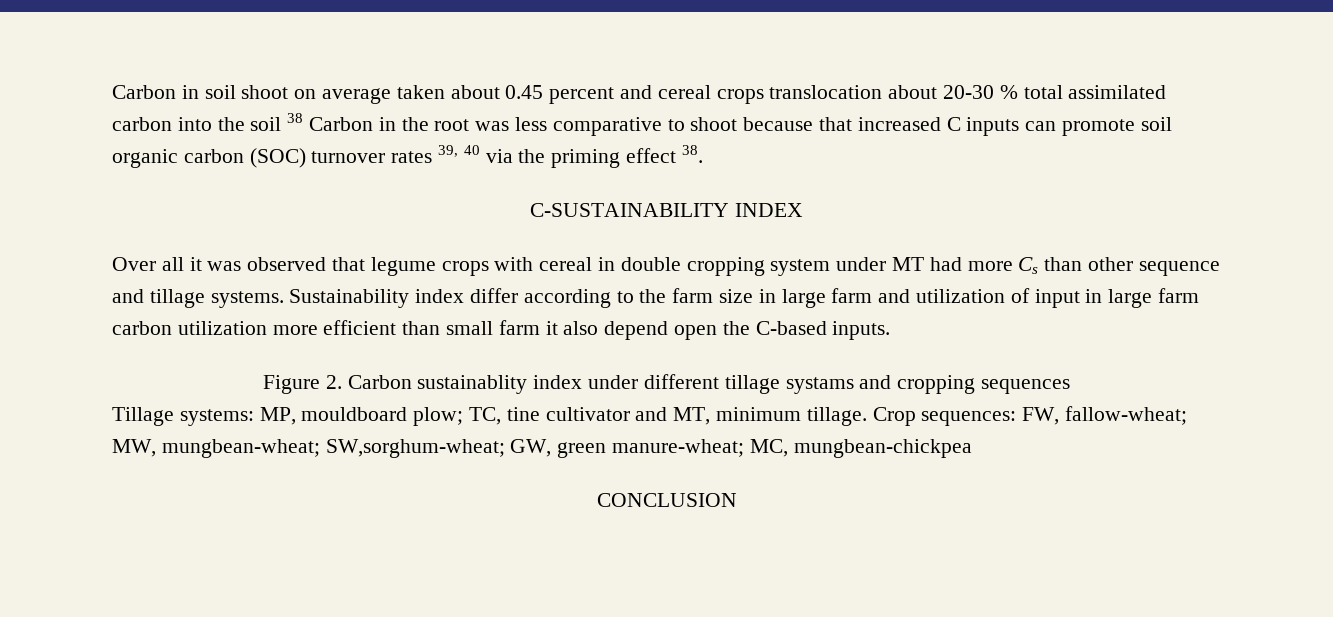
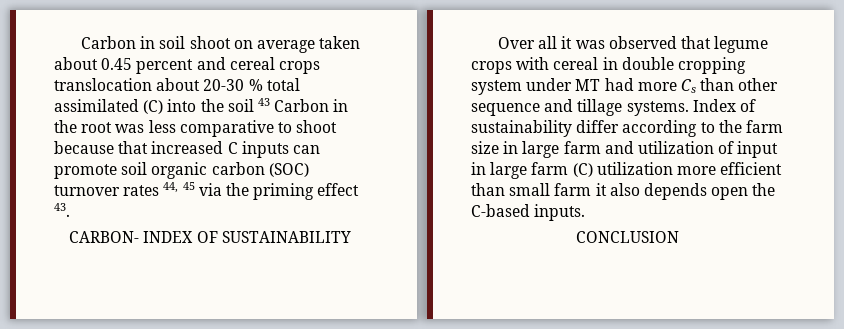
- Carbon in soil shoot on average taken about 0.45 percent and cereal crops translocation about 20-30 % total assimilated carbon into the soil 38 Carbon in the root was less comparative to shoot because that increased C inputs can promote soil organic carbon (SOC) turnover rates 39, 40 via the priming effect 38.
- C-SUSTAINABILITY INDEX
+ Carbon in soil shoot on average taken about 0.45 percent and cereal crops translocation about 20-30 % total assimilated (C) into the soil 43 Carbon in the root was less comparative to shoot because that increased C inputs can promote soil organic carbon (SOC) turnover rates 44, 45 via the priming effect 43.
+ CARBON- INDEX OF SUSTAINABILITY
- Sustainability index differ according to the farm size in large farm and utilization of input in large farm carbon utilization more efficient than small farm it also depend open the C-based inputs.
+ Index of sustainability differ according to the farm size in large farm and utilization of input in large farm (C) utilization more efficient than small farm it also depends open the C-based inputs.
- Figure 2. Carbon sustainablity index under different tillage systams and cropping sequences
- Tillage systems: MP, mouldboard plow; TC, tine cultivator and MT, minimum tillage. Crop sequences: FW, fallow-wheat; MW, mungbean-wheat; SW,sorghum-wheat; GW, green manure-wheat; MC, mungbean-chickpea

